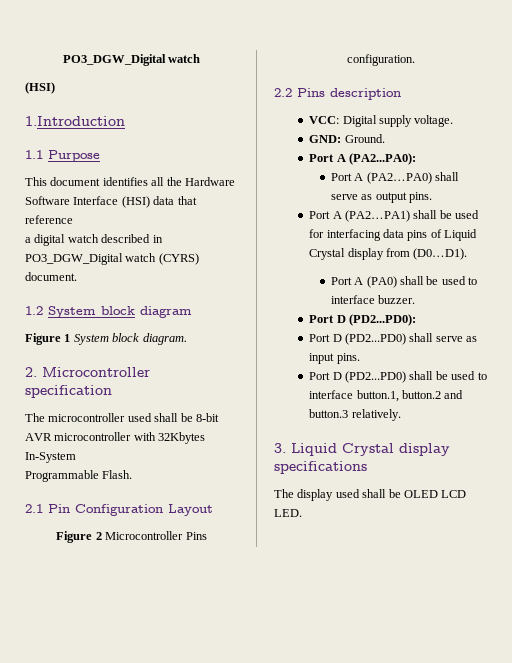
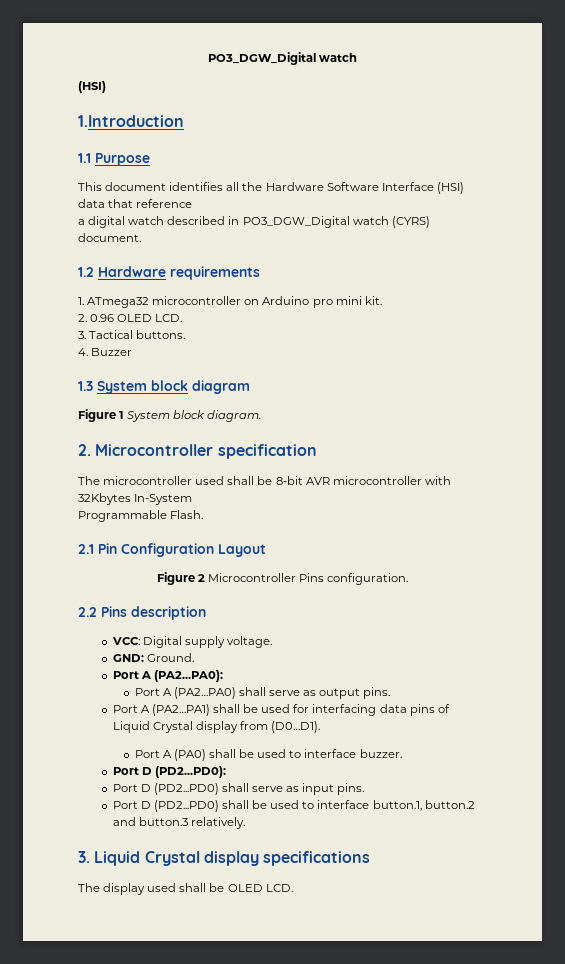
- 1.2 System block diagram
+ 1.2 Hardware requirements
+ 1. ATmega32 microcontroller on Arduino pro mini kit.
+ 2. 0.96 OLED LCD.
+ 3. Tactical buttons.
+ 4. Buzzer
+ 1.3 System block diagram
- The display used shall be OLED LCD LED.
+ The display used shall be OLED LCD.

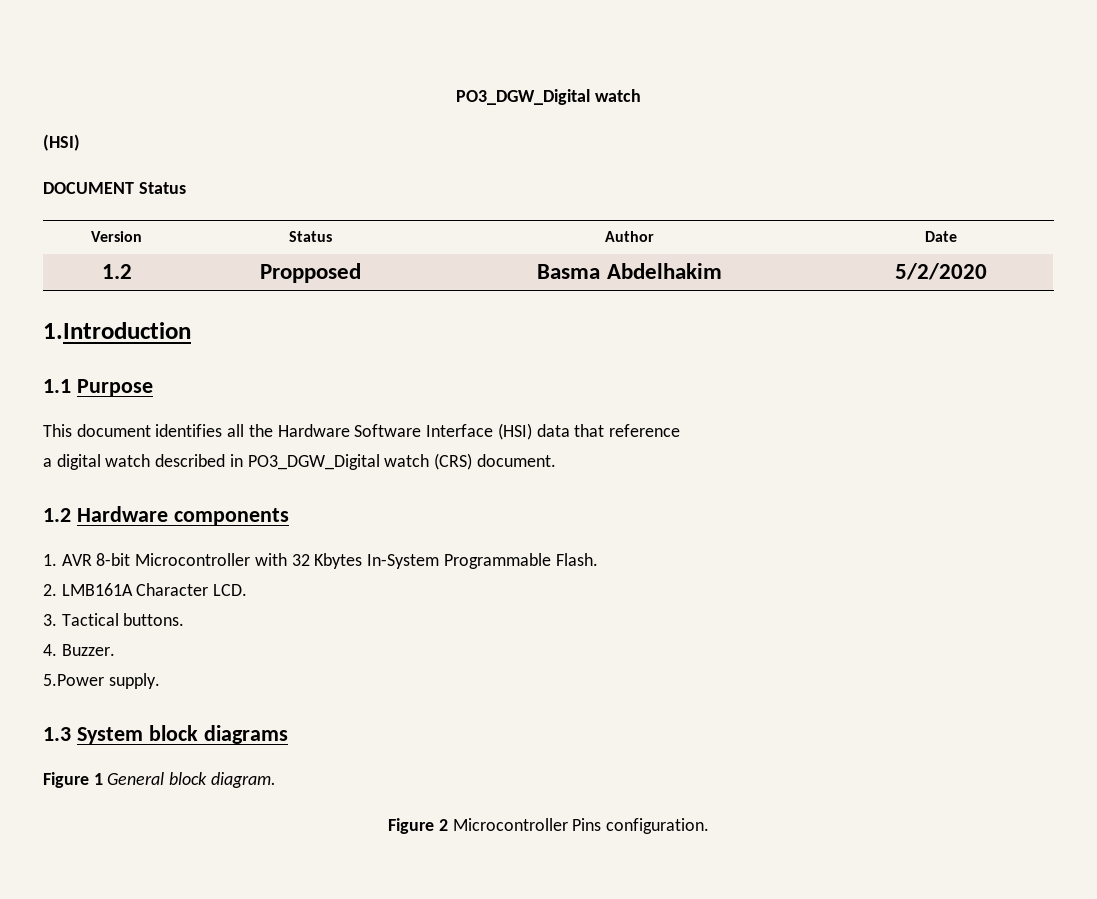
+ DOCUMENT Status
+ Version | Status | Author | Date
+ 1.2 | Propposed | Basma Abdelhakim | 5/2/2020
- a digital watch described in PO3_DGW_Digital watch (CYRS) document.
+ a digital watch described in PO3_DGW_Digital watch (CRS) document.
- 1.2 Hardware requirements
+ 1.2 Hardware components
- 1. ATmega32 microcontroller on Arduino pro mini kit.
- 2. 0.96 OLED LCD.
+ 1. AVR 8-bit Microcontroller with 32 Kbytes In-System Programmable Flash.
+ 2. LMB161A Character LCD.
- 4. Buzzer
+ 4. Buzzer.
+ 5.Power supply.
- 1.3 System block diagram
+ 1.3 System block diagrams
- Figure 1 System block diagram.
+ Figure 1 General block diagram.
- 2. Microcontroller specification
- The microcontroller used shall be 8-bit AVR microcontroller with 32Kbytes In-System
- Programmable Flash.
- 2.1 Pin Configuration Layout
- 2.2 Pins description
- VCC: Digital supply voltage.
- GND: Ground.
- Port A (PA2...PA0):
- Port A (PA2…PA0) shall serve as output pins.
- Port A (PA2…PA1) shall be used for interfacing data pins of Liquid Crystal display from (D0…D1).
- Port A (PA0) shall be used to interface buzzer.
- Port D (PD2...PD0):
- Port D (PD2...PD0) shall serve as input pins.
- Port D (PD2...PD0) shall be used to interface button.1, button.2 and button.3 relatively.
- 3. Liquid Crystal display specifications
- The display used shall be OLED LCD.

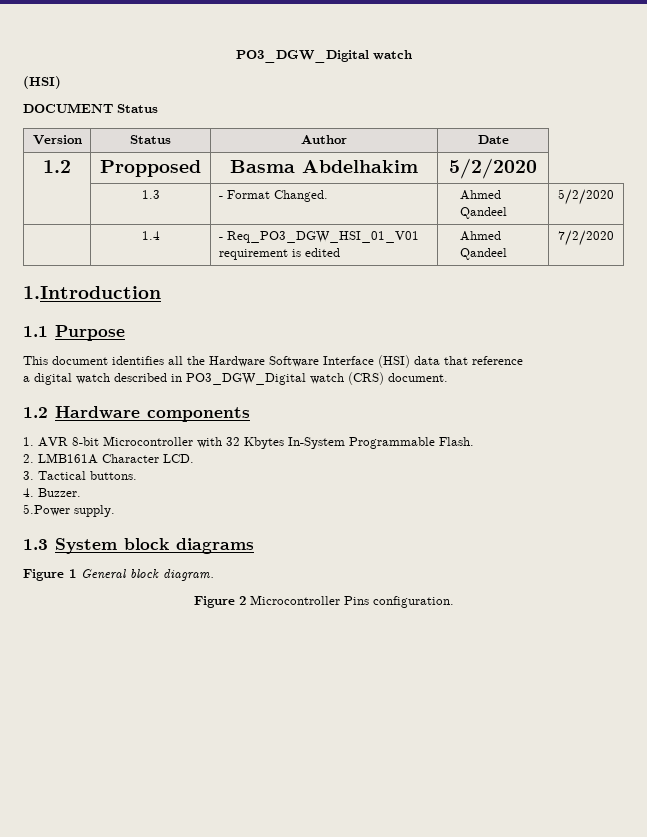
+ | 1.3 | - Format Changed. | Ahmed Qandeel | 5/2/2020
+ | 1.4 | - Req_PO3_DGW_HSI_01_V01 requirement is edited | Ahmed Qandeel | 7/2/2020

